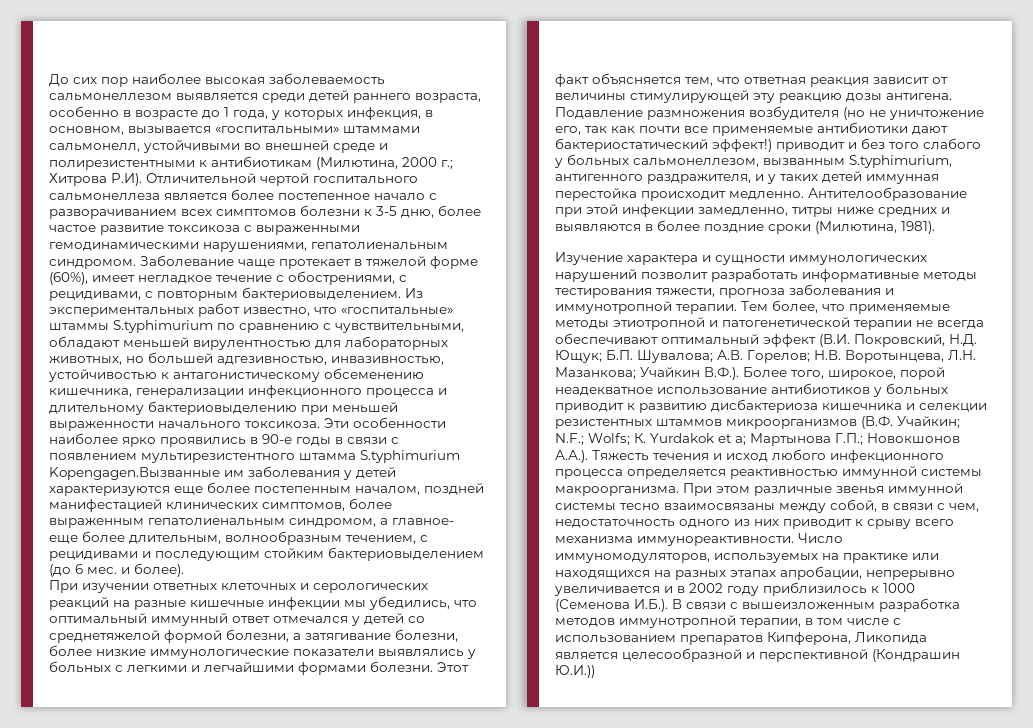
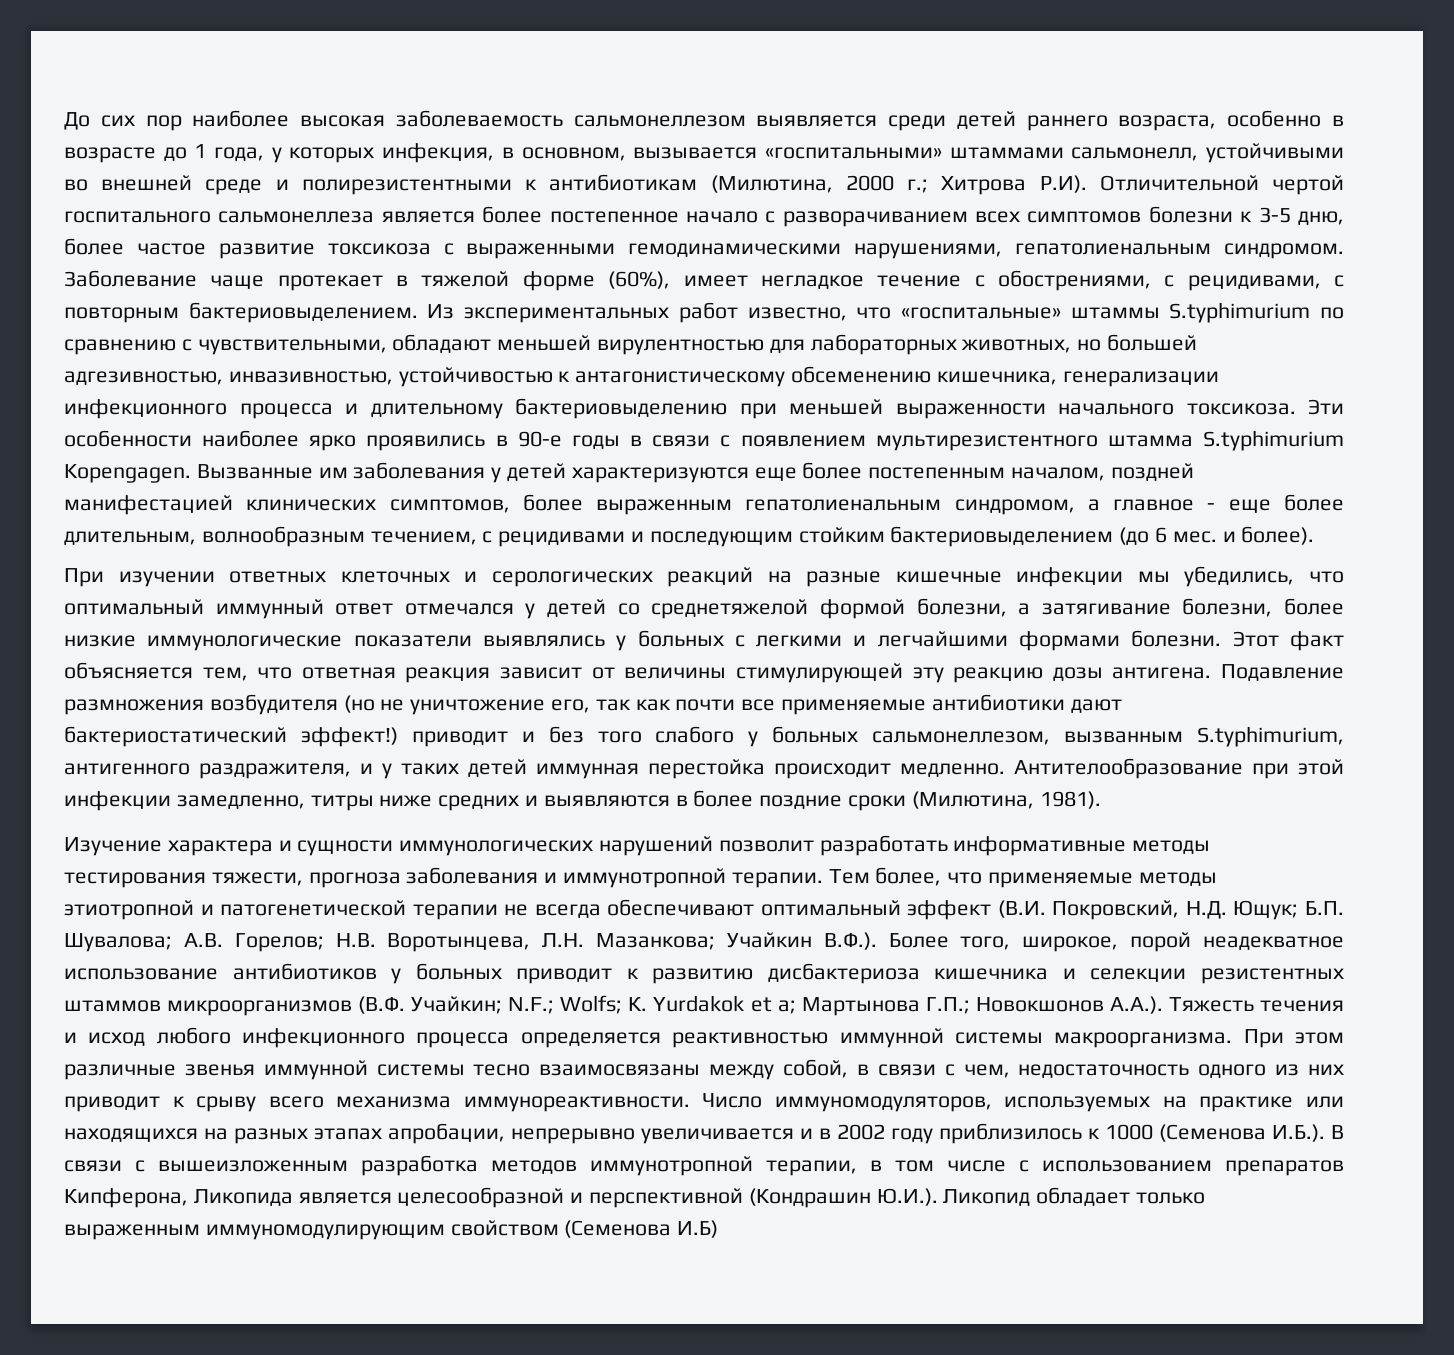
- Эти особенности наиболее ярко проявились в 90-е годы в связи с появлением мультирезистентного штамма S.typhimurium Kopengagen.Вызванные им заболевания у детей характеризуются еще более постепенным началом, поздней манифестацией клинических симптомов, более выраженным гепатолиенальным синдромом, а главное- еще более длительным, волнообразным течением, с рецидивами и последующим стойким бактериовыделением (до 6 мес. и более).
+ Эти особенности наиболее ярко проявились в 90-е годы в связи с появлением мультирезистентного штамма S.typhimurium Kopengagen. Вызванные им заболевания у детей характеризуются еще более постепенным началом, поздней манифестацией клинических симптомов, более выраженным гепатолиенальным синдромом, а главное - еще более длительным, волнообразным течением, с рецидивами и последующим стойким бактериовыделением (до 6 мес. и более).
- Число иммуномодуляторов, используемых на практике или находящихся на разных этапах апробации, непрерывно увеличивается и в 2002 году приблизилось к 1000 (Семенова И.Б.). В связи с вышеизложенным разработка методов иммунотропной терапии, в том числе с использованием препаратов Кипферона, Ликопида является целесообразной и перспективной (Кондрашин Ю.И.))
+ Число иммуномодуляторов, используемых на практике или находящихся на разных этапах апробации, непрерывно увеличивается и в 2002 году приблизилось к 1000 (Семенова И.Б.). В связи с вышеизложенным разработка методов иммунотропной терапии, в том числе с использованием препаратов Кипферона, Ликопида является целесообразной и перспективной (Кондрашин Ю.И.). Ликопид обладает только выраженным иммуномодулирующим свойством (Семенова И.Б)

